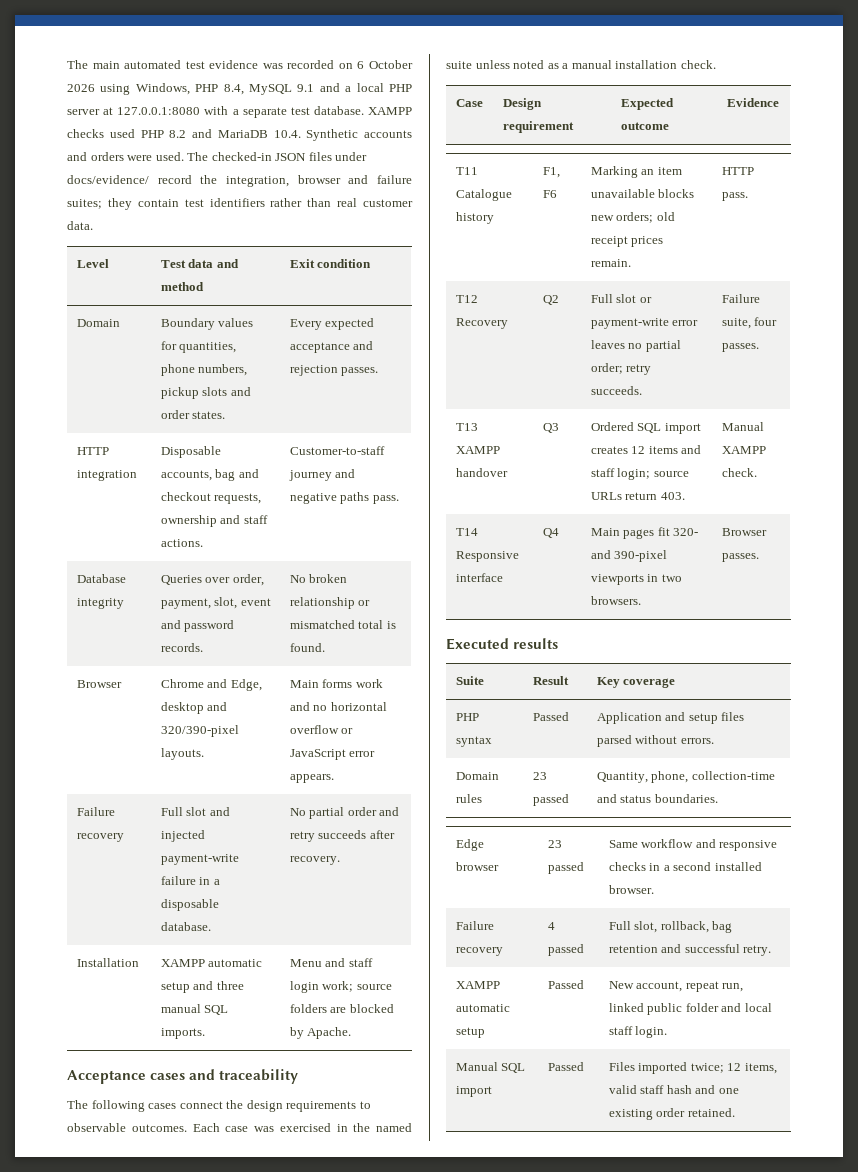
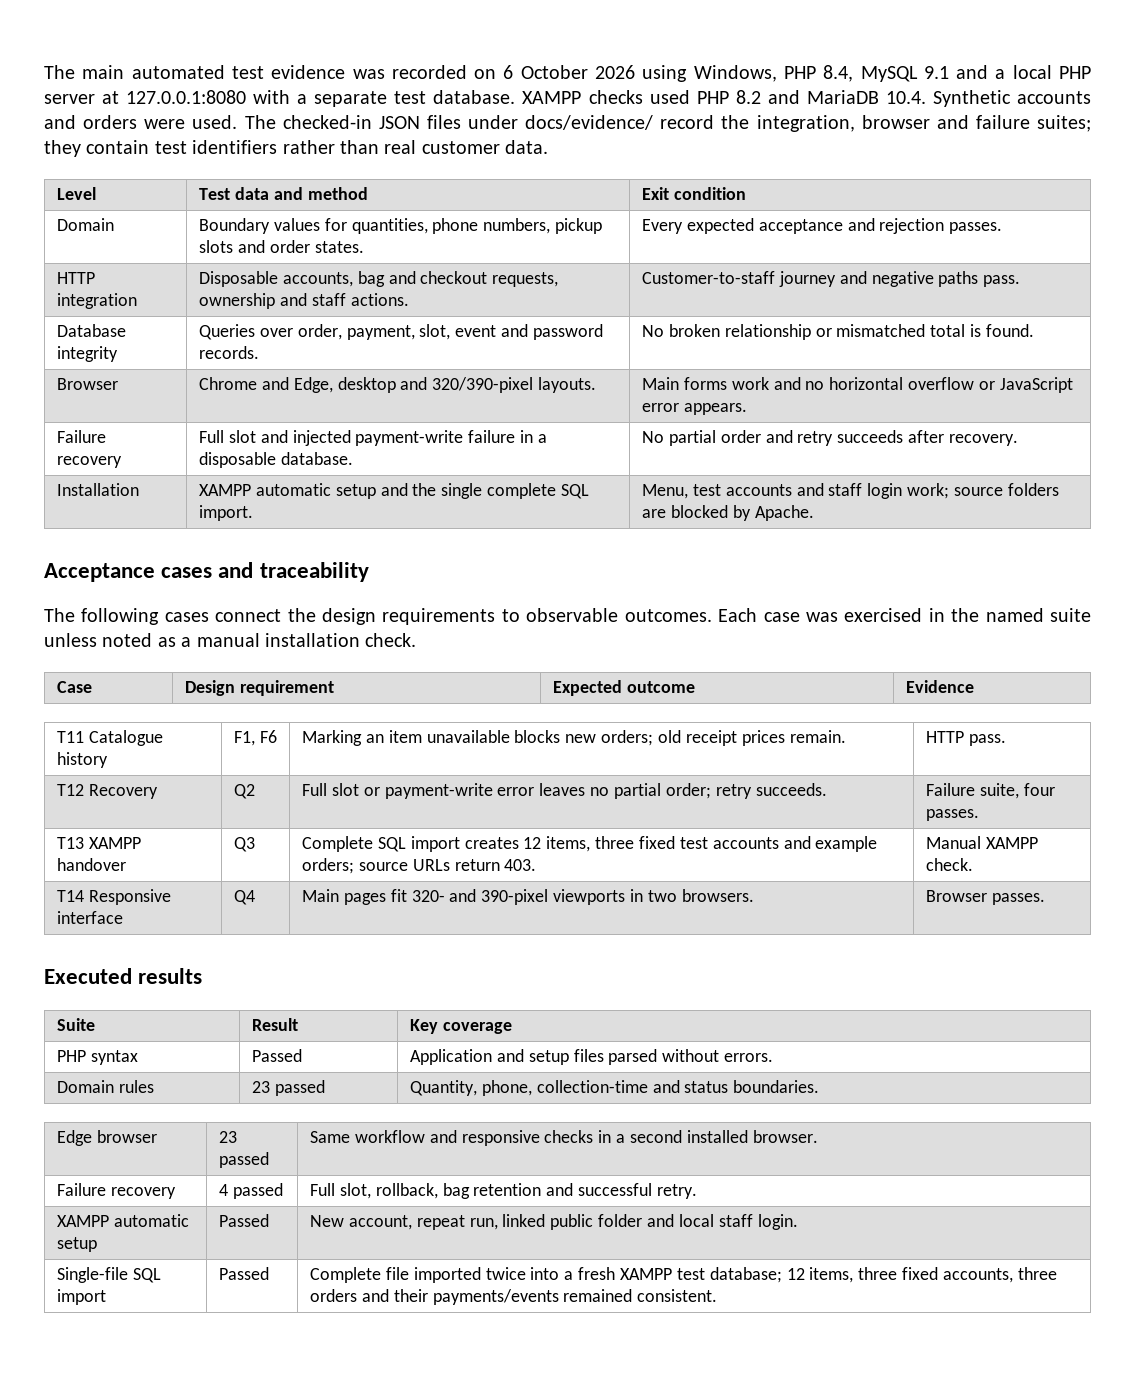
- Installation | XAMPP automatic setup and three manual SQL imports. | Menu and staff login work; source folders are blocked by Apache.
+ Installation | XAMPP automatic setup and the single complete SQL import. | Menu, test accounts and staff login work; source folders are blocked by Apache.
- T13 XAMPP handover | Q3 | Ordered SQL import creates 12 items and staff login; source URLs return 403. | Manual XAMPP check.
+ T13 XAMPP handover | Q3 | Complete SQL import creates 12 items, three fixed test accounts and example orders; source URLs return 403. | Manual XAMPP check.
- Manual SQL import | Passed | Files imported twice; 12 items, valid staff hash and one existing order retained.
+ Single-file SQL import | Passed | Complete file imported twice into a fresh XAMPP test database; 12 items, three fixed accounts, three orders and their payments/events remained consistent.

